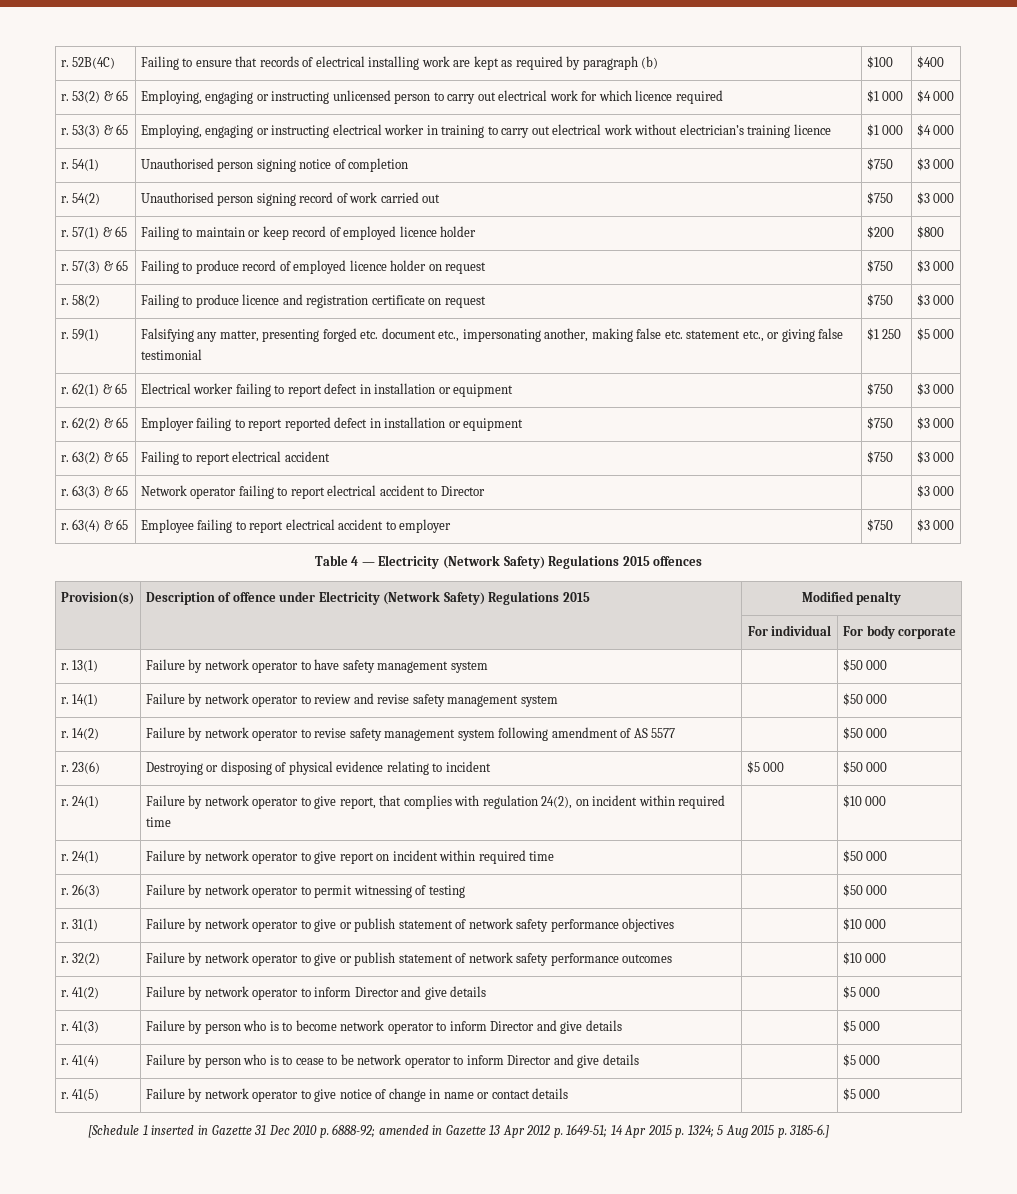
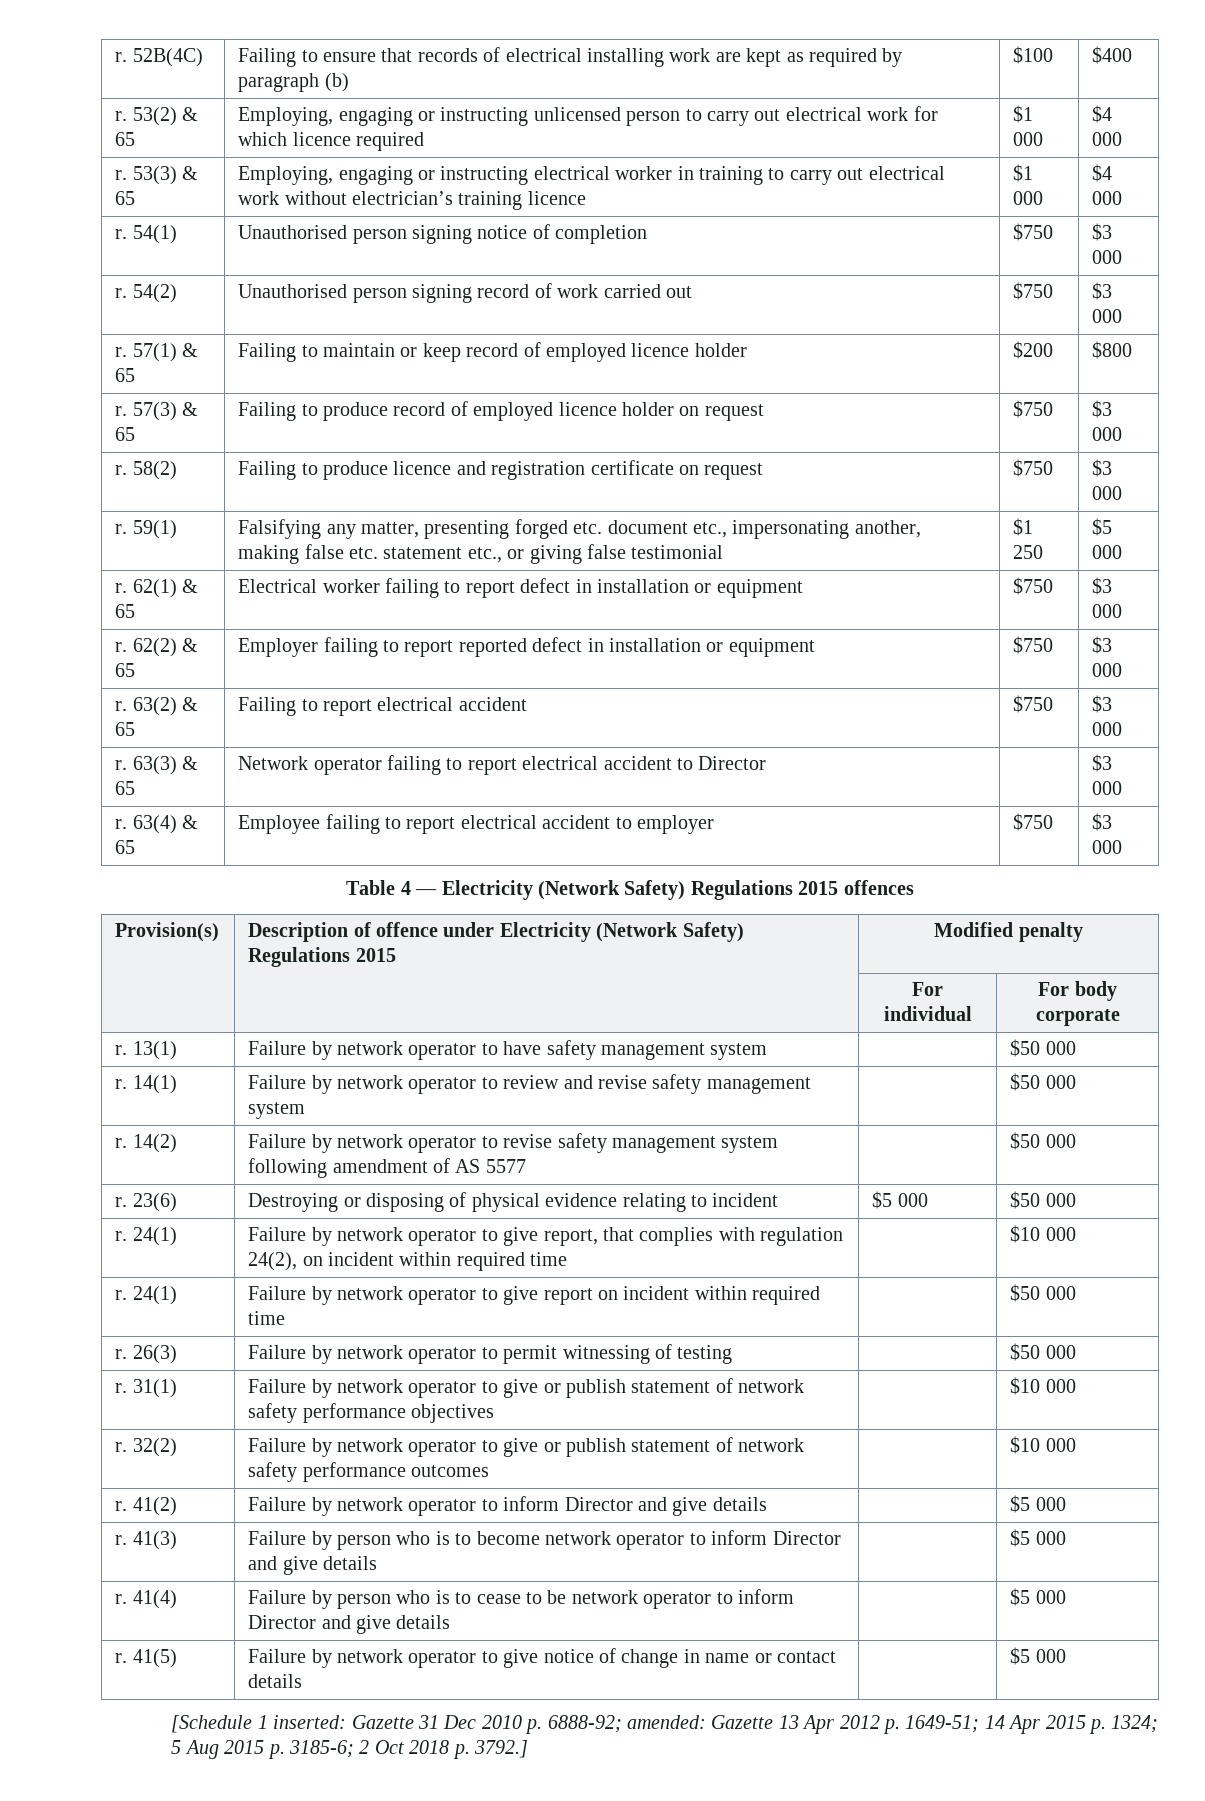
- [Schedule 1 inserted in Gazette 31 Dec 2010 p. 6888-92; amended in Gazette 13 Apr 2012 p. 1649-51; 14 Apr 2015 p. 1324; 5 Aug 2015 p. 3185-6.]
+ [Schedule 1 inserted: Gazette 31 Dec 2010 p. 6888-92; amended: Gazette 13 Apr 2012 p. 1649-51; 14 Apr 2015 p. 1324; 5 Aug 2015 p. 3185-6; 2 Oct 2018 p. 3792.]

